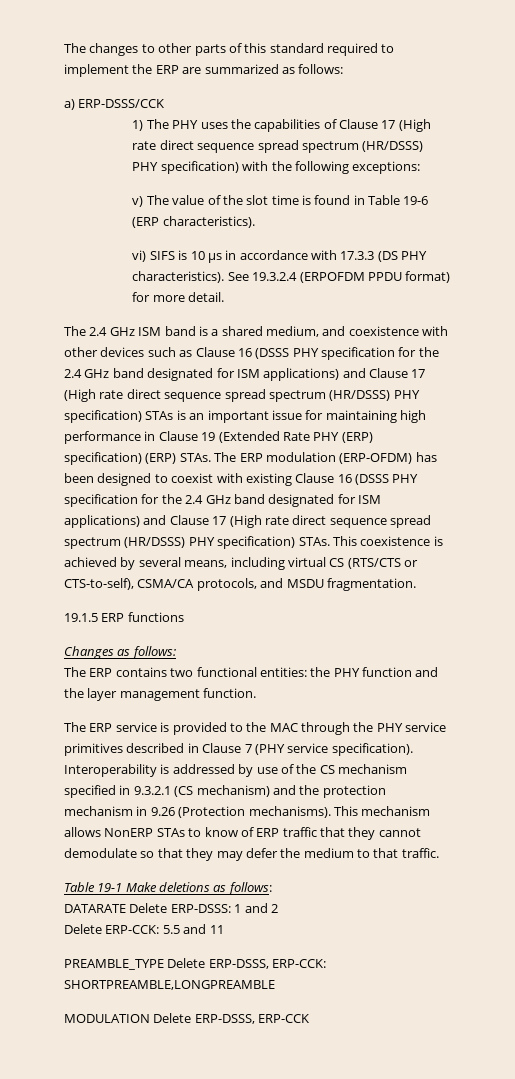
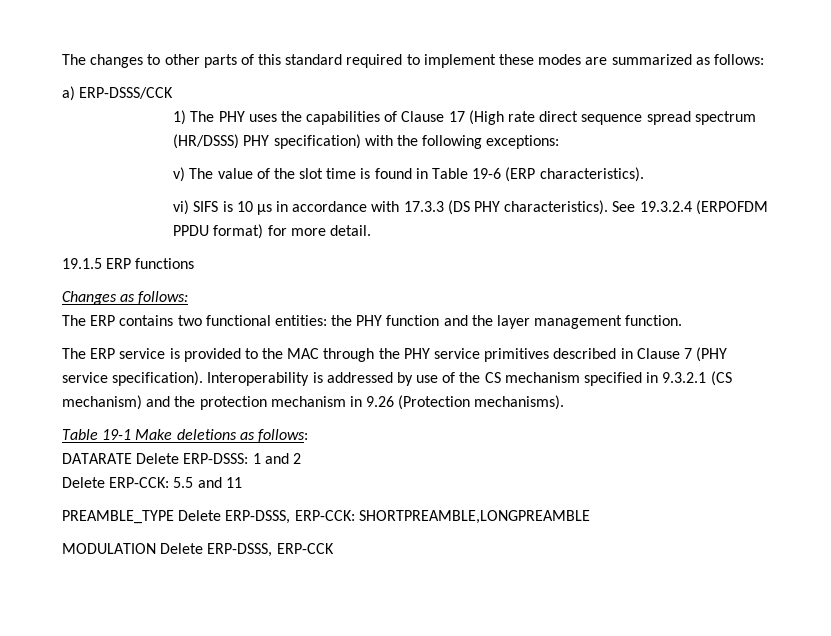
- The changes to other parts of this standard required to implement the ERP are summarized as follows:
+ The changes to other parts of this standard required to implement these modes are summarized as follows:
- The 2.4 GHz ISM band is a shared medium, and coexistence with other devices such as Clause 16 (DSSS PHY specification for the 2.4 GHz band designated for ISM applications) and Clause 17 (High rate direct sequence spread spectrum (HR/DSSS) PHY specification) STAs is an important issue for maintaining high performance in Clause 19 (Extended Rate PHY (ERP) specification) (ERP) STAs. The ERP modulation (ERP-OFDM) has been designed to coexist with existing Clause 16 (DSSS PHY specification for the 2.4 GHz band designated for ISM applications) and Clause 17 (High rate direct sequence spread spectrum (HR/DSSS) PHY specification) STAs. This coexistence is achieved by several means, including virtual CS (RTS/CTS or CTS-to-self), CSMA/CA protocols, and MSDU fragmentation.
- This mechanism allows NonERP STAs to know of ERP traffic that they cannot demodulate so that they may defer the medium to that traffic.

